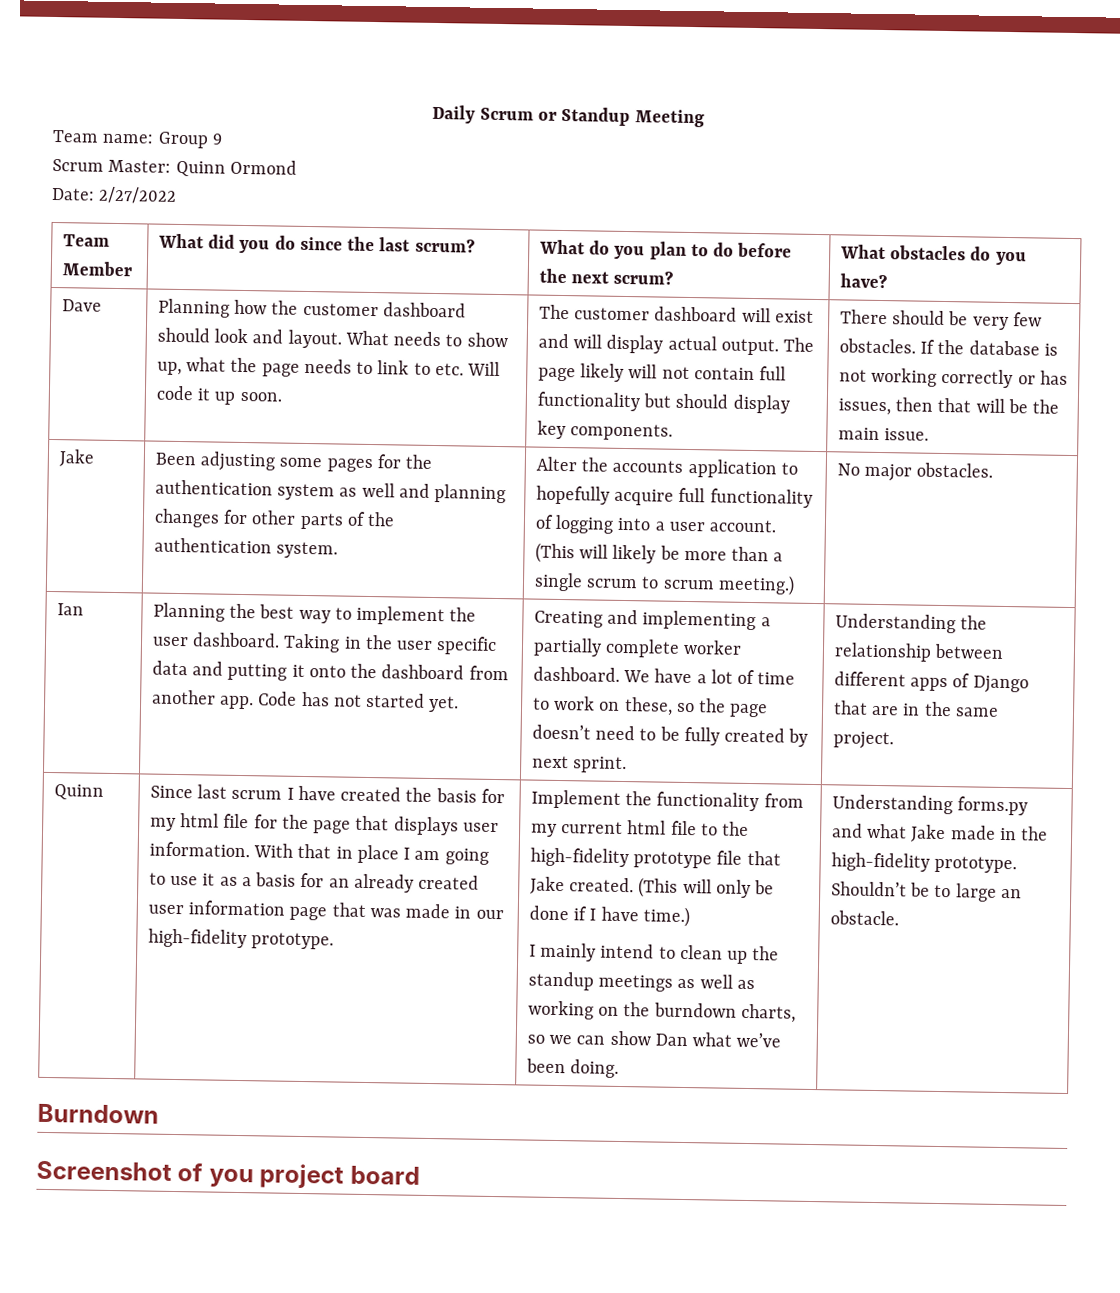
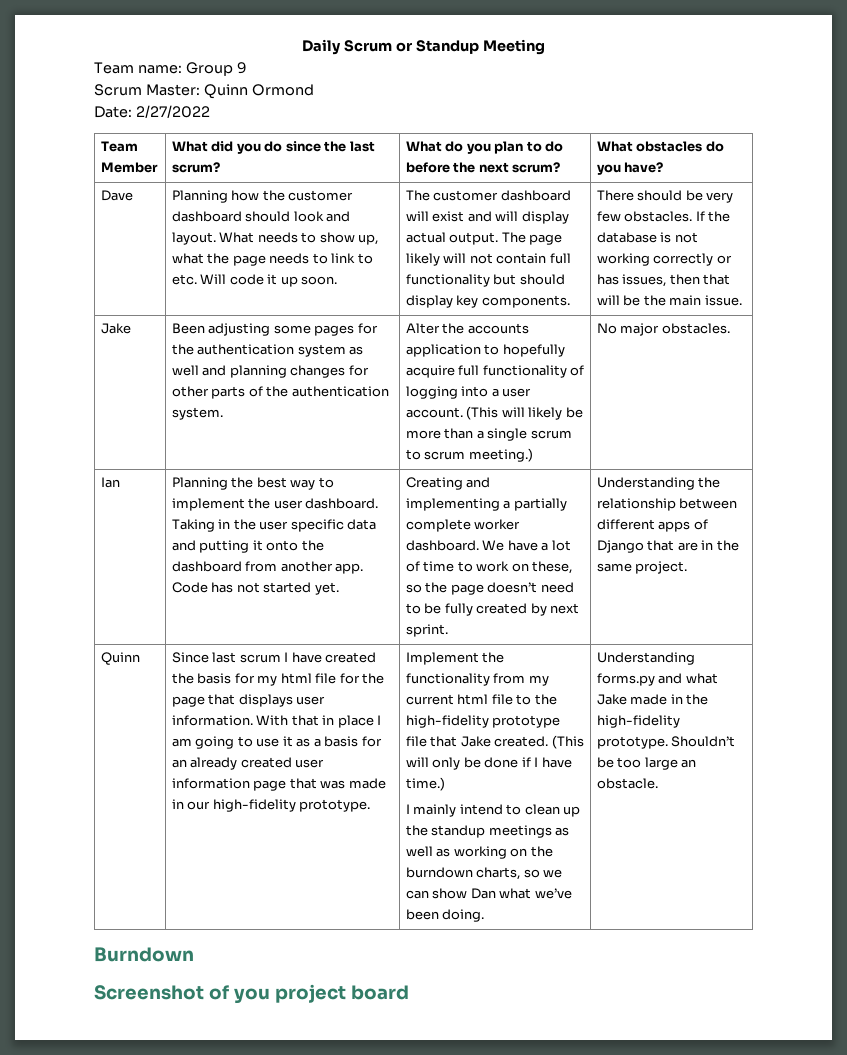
- Shouldn’t be to large an obstacle.
+ Shouldn’t be too large an obstacle.

